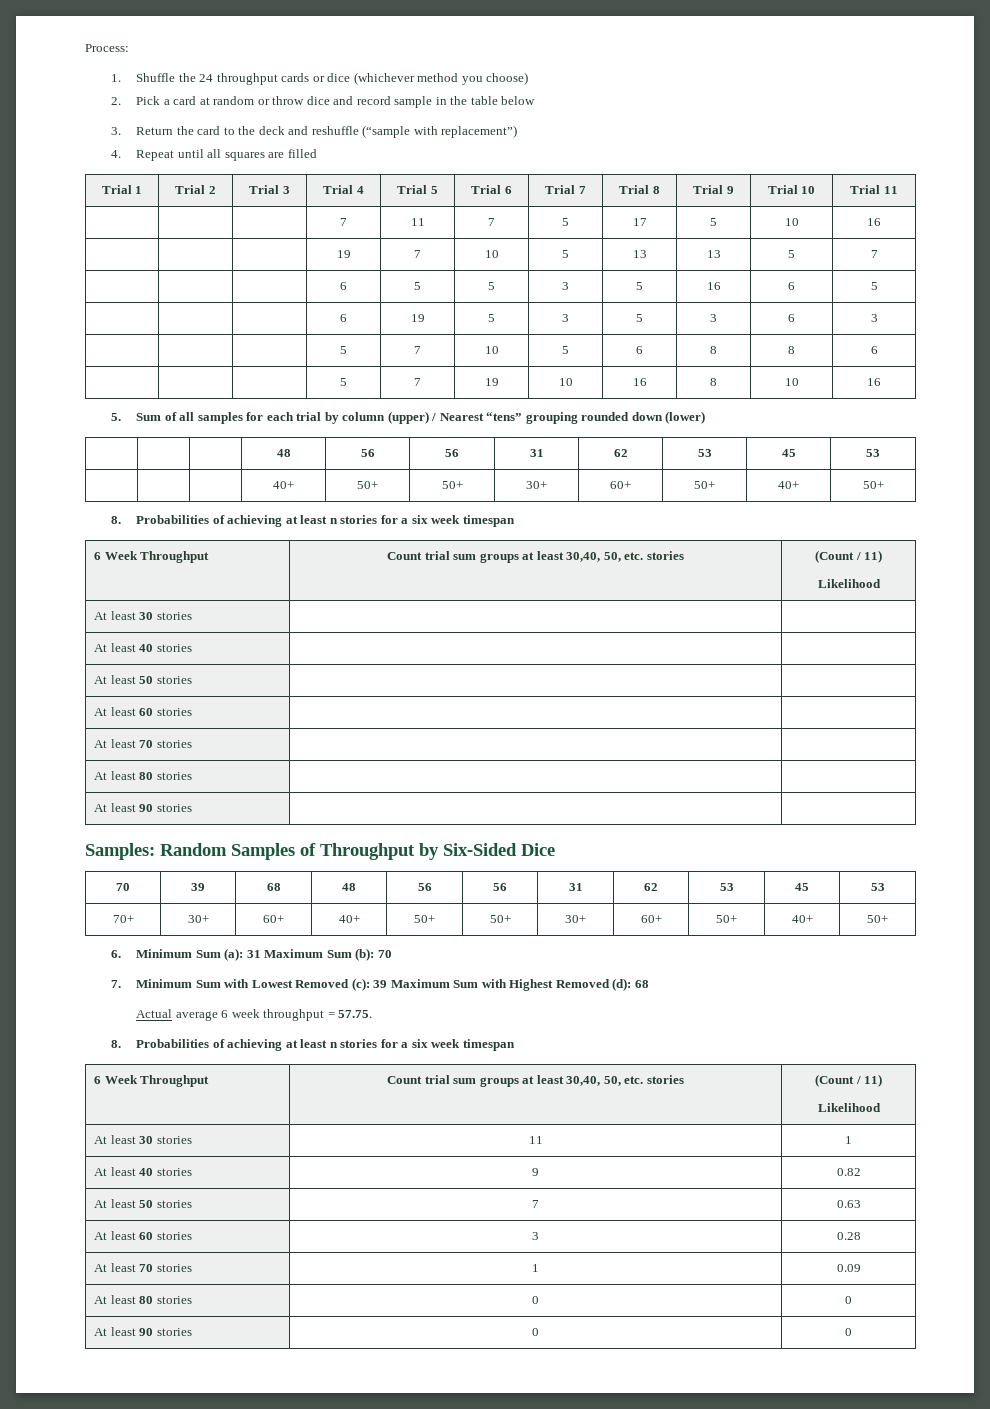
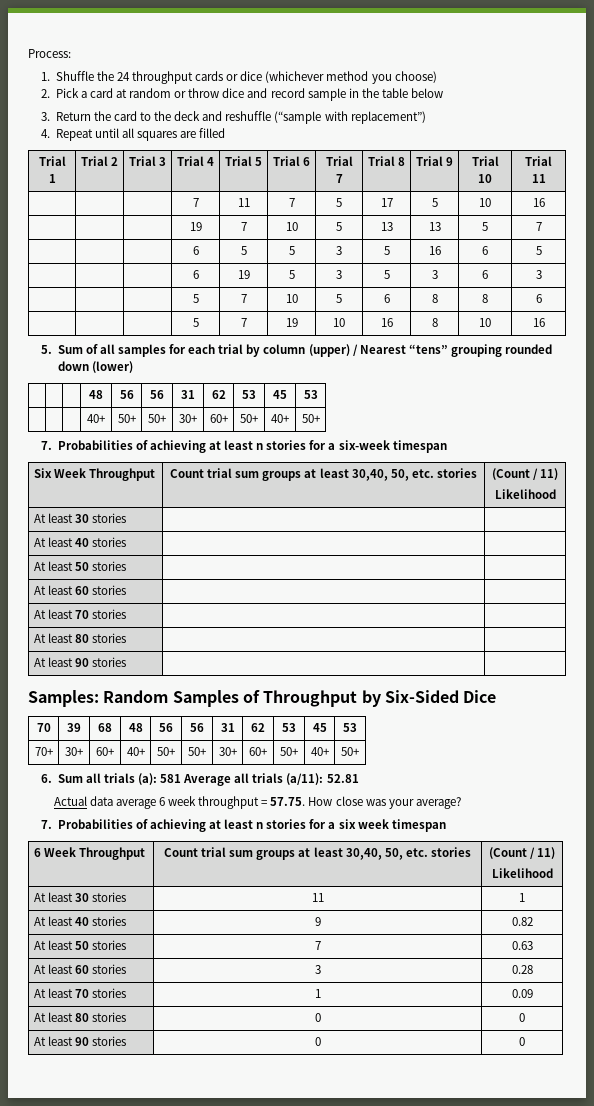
  | | | 40+ | 50+ | 50+ | 30+ | 60+ | 50+ | 40+ | 50+
- 8. Probabilities of achieving at least n stories for a six week timespan
- 6 Week Throughput | Count trial sum groups at least 30,40, 50, etc. stories | (Count / 11)
+ 7. Probabilities of achieving at least n stories for a six-week timespan
+ Six Week Throughput | Count trial sum groups at least 30,40, 50, etc. stories | (Count / 11)
- 6. Minimum Sum (a): 31 Maximum Sum (b): 70
- 7. Minimum Sum with Lowest Removed (c): 39 Maximum Sum with Highest Removed (d): 68
+ 6. Sum all trials (a): 581 Average all trials (a/11): 52.81
- Actual average 6 week throughput = 57.75.
- 8. Probabilities of achieving at least n stories for a six week timespan
+ Actual data average 6 week throughput = 57.75. How close was your average?
+ 7. Probabilities of achieving at least n stories for a six week timespan

